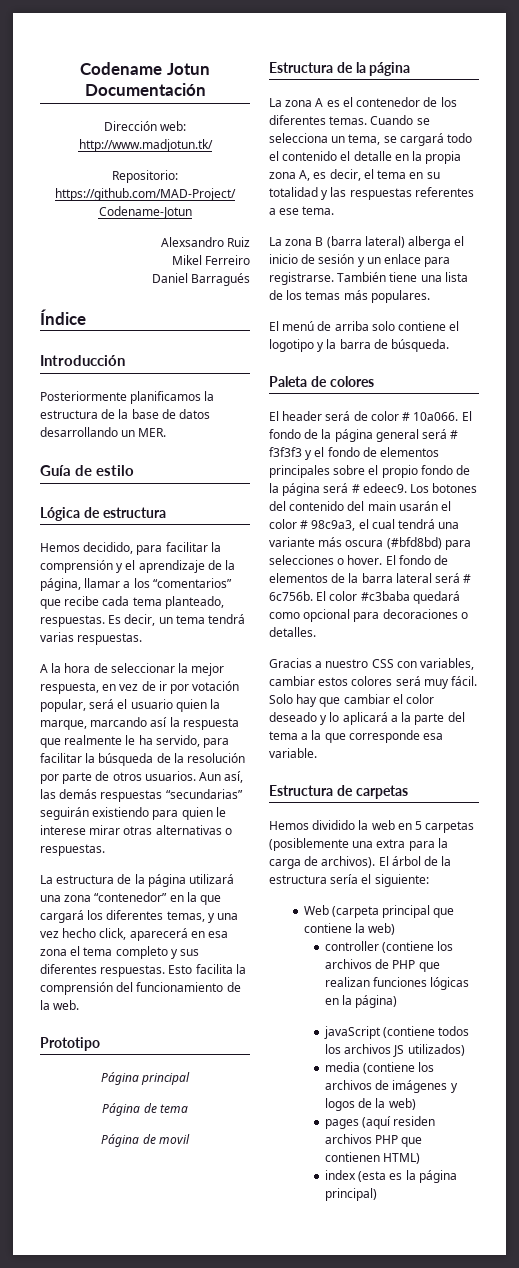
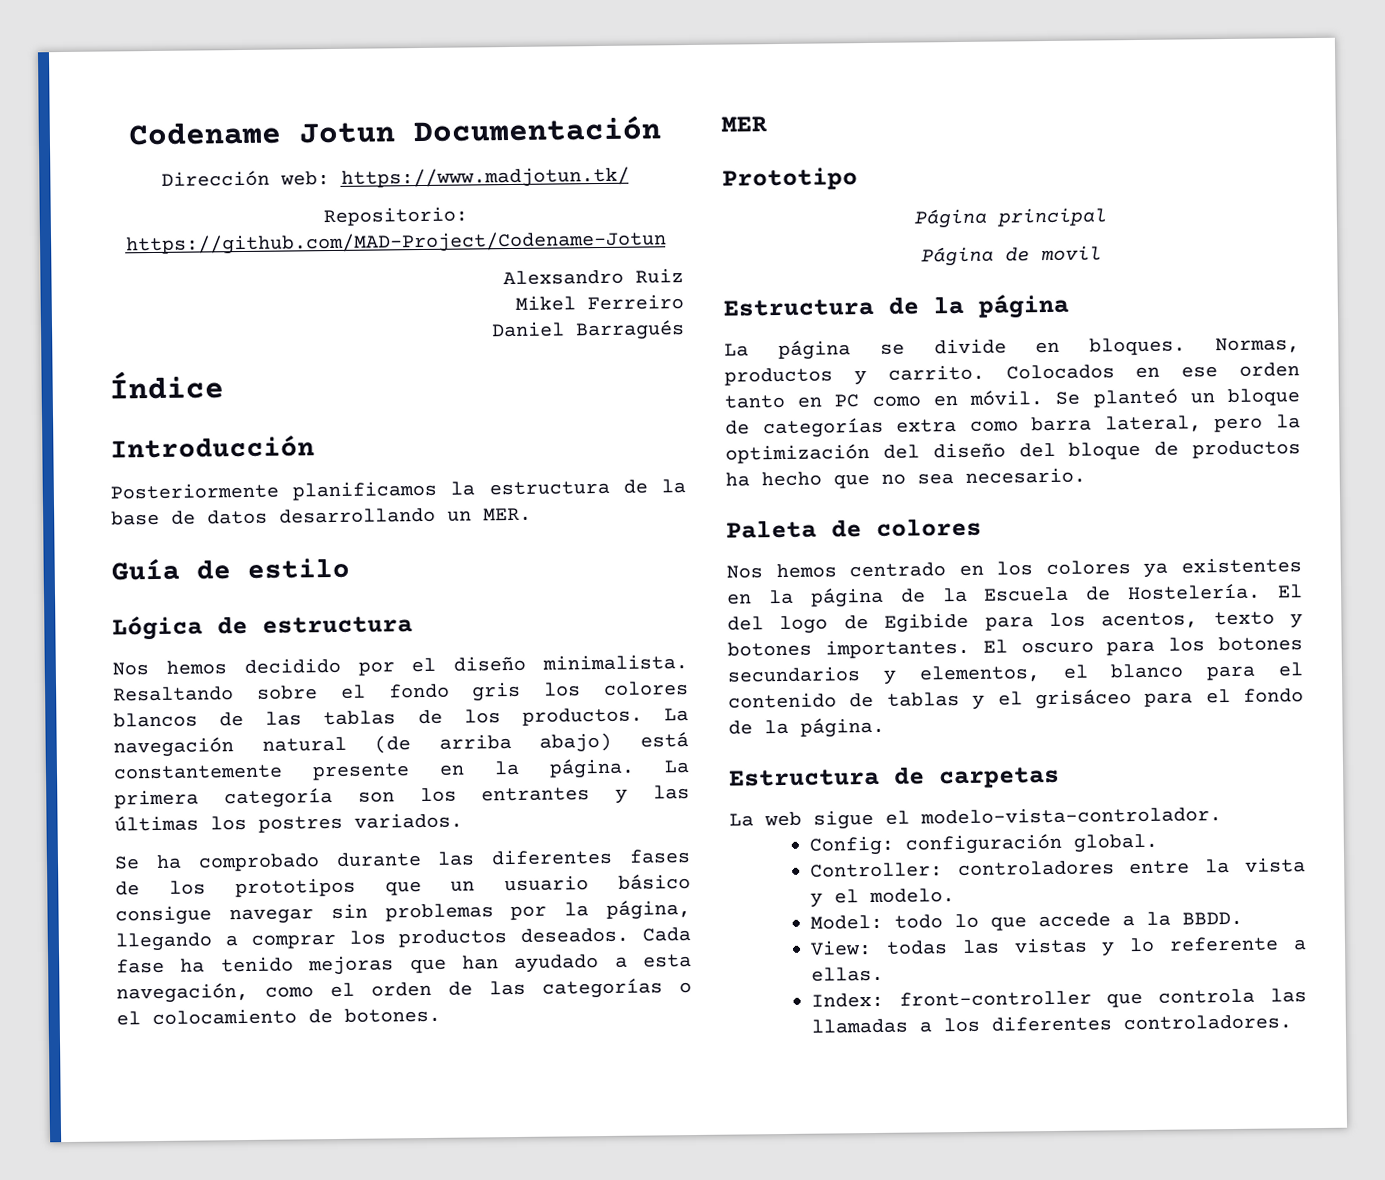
- Dirección web: http://www.madjotun.tk/
+ Dirección web: https://www.madjotun.tk/
- Hemos decidido, para facilitar la comprensión y el aprendizaje de la página, llamar a los “comentarios” que recibe cada tema planteado, respuestas. Es decir, un tema tendrá varias respuestas.
- A la hora de seleccionar la mejor respuesta, en vez de ir por votación popular, será el usuario quien la marque, marcando así la respuesta que realmente le ha servido, para facilitar la búsqueda de la resolución por parte de otros usuarios. Aun así, las demás respuestas “secundarias” seguirán existiendo para quien le interese mirar otras alternativas o respuestas.
- La estructura de la página utilizará una zona “contenedor” en la que cargará los diferentes temas, y una vez hecho click, aparecerá en esa zona el tema completo y sus diferentes respuestas. Esto facilita la comprensión del funcionamiento de la web.
+ Nos hemos decidido por el diseño minimalista. Resaltando sobre el fondo gris los colores blancos de las tablas de los productos. La navegación natural (de arriba abajo) está constantemente presente en la página. La primera categoría son los entrantes y las últimas los postres variados.
+ Se ha comprobado durante las diferentes fases de los prototipos que un usuario básico consigue navegar sin problemas por la página, llegando a comprar los productos deseados. Cada fase ha tenido mejoras que han ayudado a esta navegación, como el orden de las categorías o el colocamiento de botones.
+ MER
- Página de tema
- La zona A es el contenedor de los diferentes temas. Cuando se selecciona un tema, se cargará todo el contenido el detalle en la propia zona A, es decir, el tema en su totalidad y las respuestas referentes a ese tema.
- La zona B (barra lateral) alberga el inicio de sesión y un enlace para registrarse. También tiene una lista de los temas más populares.
- El menú de arriba solo contiene el logotipo y la barra de búsqueda.
+ La página se divide en bloques. Normas, productos y carrito. Colocados en ese orden tanto en PC como en móvil. Se planteó un bloque de categorías extra como barra lateral, pero la optimización del diseño del bloque de productos ha hecho que no sea necesario.
  Paleta de colores
- El header será de color # 10a066. El fondo de la página general será # f3f3f3 y el fondo de elementos principales sobre el propio fondo de la página será # edeec9. Los botones del contenido del main usarán el color # 98c9a3, el cual tendrá una variante más oscura (#bfd8bd) para selecciones o hover. El fondo de elementos de la barra lateral será # 6c756b. El color #c3baba quedará como opcional para decoraciones o detalles.
- Gracias a nuestro CSS con variables, cambiar estos colores será muy fácil. Solo hay que cambiar el color deseado y lo aplicará a la parte del tema a la que corresponde esa variable.
+ Nos hemos centrado en los colores ya existentes en la página de la Escuela de Hostelería. El del logo de Egibide para los acentos, texto y botones importantes. El oscuro para los botones secundarios y elementos, el blanco para el contenido de tablas y el grisáceo para el fondo de la página.
  Estructura de carpetas
- Hemos dividido la web en 5 carpetas (posiblemente una extra para la carga de archivos). El árbol de la estructura sería el siguiente:
- Web (carpeta principal que contiene la web)
- controller (contiene los archivos de PHP que realizan funciones lógicas en la página)
- javaScript (contiene todos los archivos JS utilizados)
- media (contiene los archivos de imágenes y logos de la web)
- pages (aquí residen archivos PHP que contienen HTML)
- index (esta es la página principal)
+ La web sigue el modelo-vista-controlador.
+ Config: configuración global.
+ Controller: controladores entre la vista y el modelo.
+ Model: todo lo que accede a la BBDD.
+ View: todas las vistas y lo referente a ellas.
+ Index: front-controller que controla las llamadas a los diferentes controladores.

